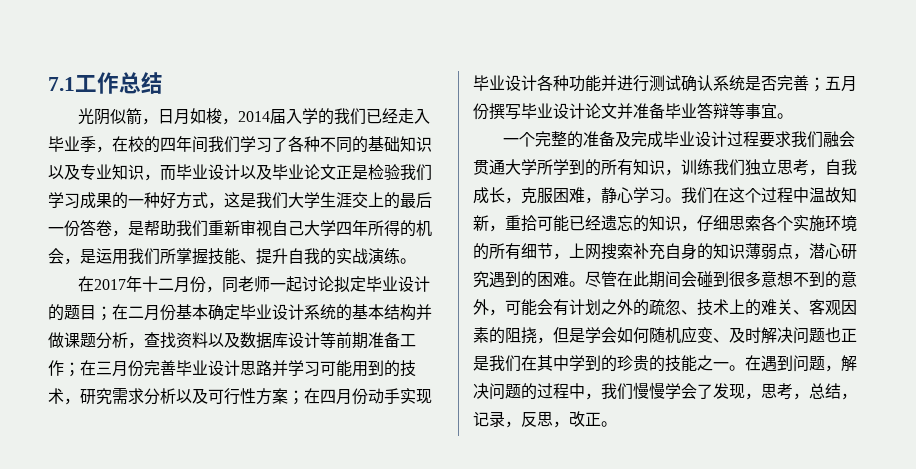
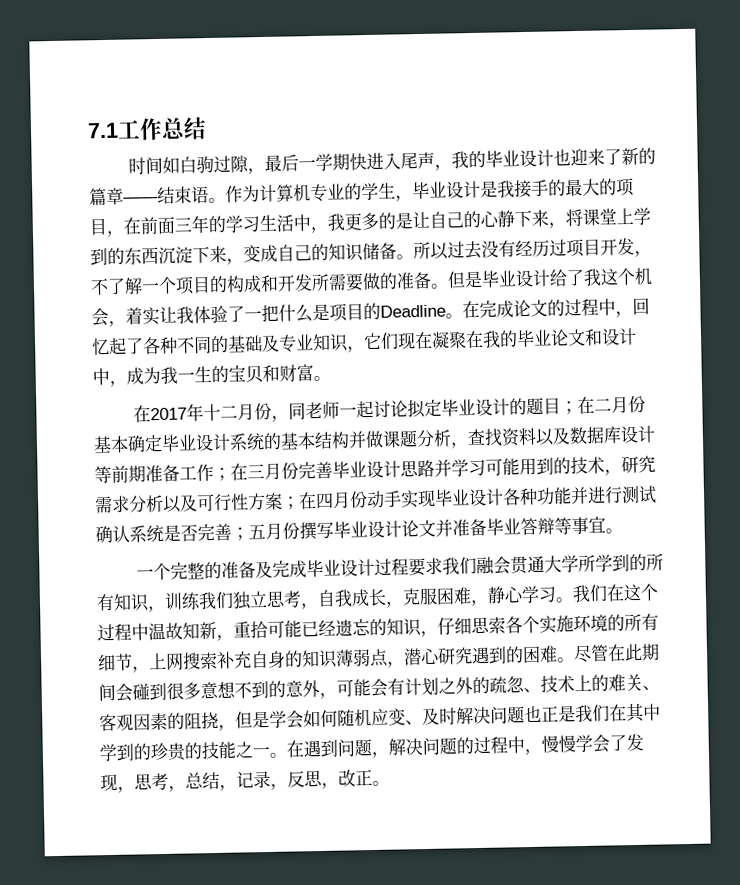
- 光阴似箭，日月如梭，2014届入学的我们已经走入毕业季，在校的四年间我们学习了各种不同的基础知识以及专业知识，而毕业设计以及毕业论文正是检验我们学习成果的一种好方式，这是我们大学生涯交上的最后一份答卷，是帮助我们重新审视自己大学四年所得的机会，是运用我们所掌握技能、提升自我的实战演练。
+ 时间如白驹过隙，最后一学期快进入尾声，我的毕业设计也迎来了新的篇章——结束语。作为计算机专业的学生，毕业设计是我接手的最大的项目，在前面三年的学习生活中，我更多的是让自己的心静下来，将课堂上学到的东西沉淀下来，变成自己的知识储备。所以过去没有经历过项目开发，不了解一个项目的构成和开发所需要做的准备。但是毕业设计给了我这个机会，着实让我体验了一把什么是项目的Deadline。在完成论文的过程中，回忆起了各种不同的基础及专业知识，它们现在凝聚在我的毕业论文和设计中，成为我一生的宝贝和财富。
- 在遇到问题，解决问题的过程中，我们慢慢学会了发现，思考，总结，记录，反思，改正。
+ 在遇到问题，解决问题的过程中，慢慢学会了发现，思考，总结，记录，反思，改正。

